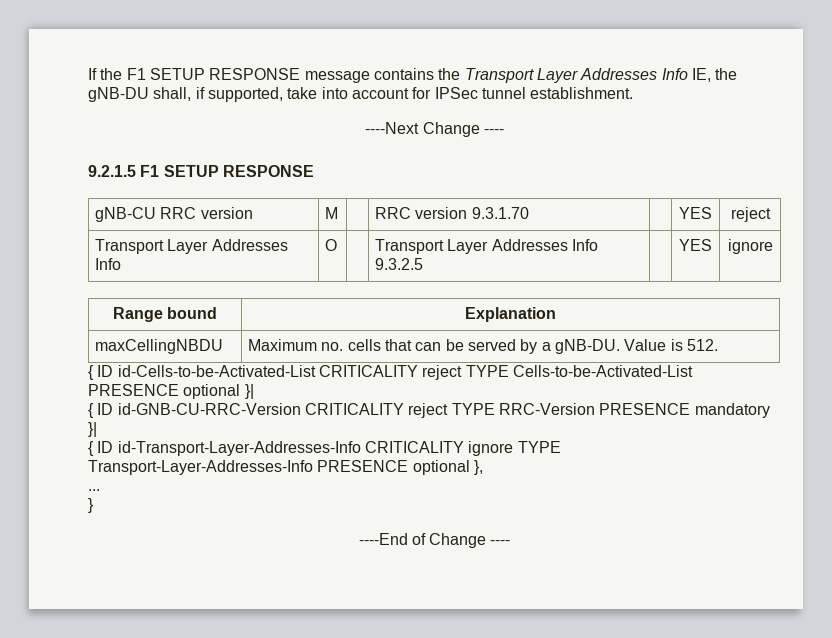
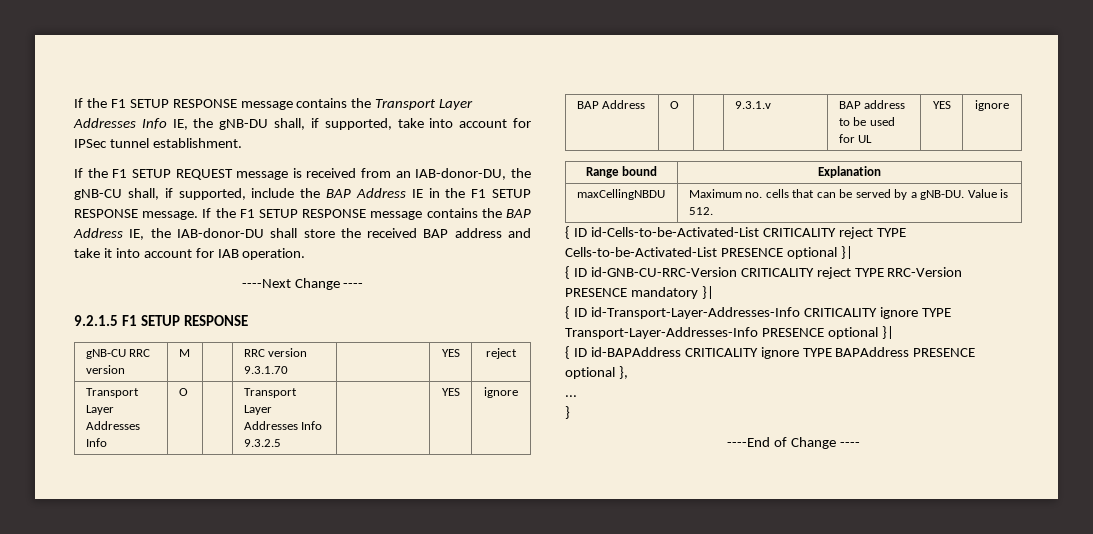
+ If the F1 SETUP REQUEST message is received from an IAB-donor-DU, the gNB-CU shall, if supported, include the BAP Address IE in the F1 SETUP RESPONSE message. If the F1 SETUP RESPONSE message contains the BAP Address IE, the IAB-donor-DU shall store the received BAP address and take it into account for IAB operation.
+ BAP Address | O | | 9.3.1.v | BAP address to be used for UL | YES | ignore
- { ID id-Transport-Layer-Addresses-Info CRITICALITY ignore TYPE Transport-Layer-Addresses-Info PRESENCE optional },
+ { ID id-Transport-Layer-Addresses-Info CRITICALITY ignore TYPE Transport-Layer-Addresses-Info PRESENCE optional }|
+ { ID id-BAPAddress CRITICALITY ignore TYPE BAPAddress PRESENCE optional },

